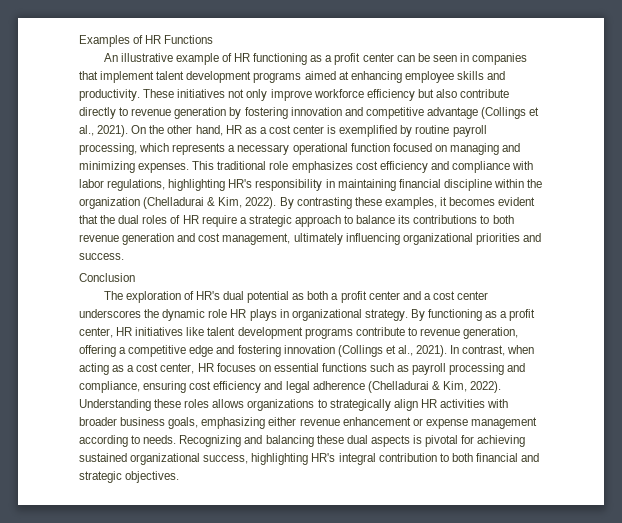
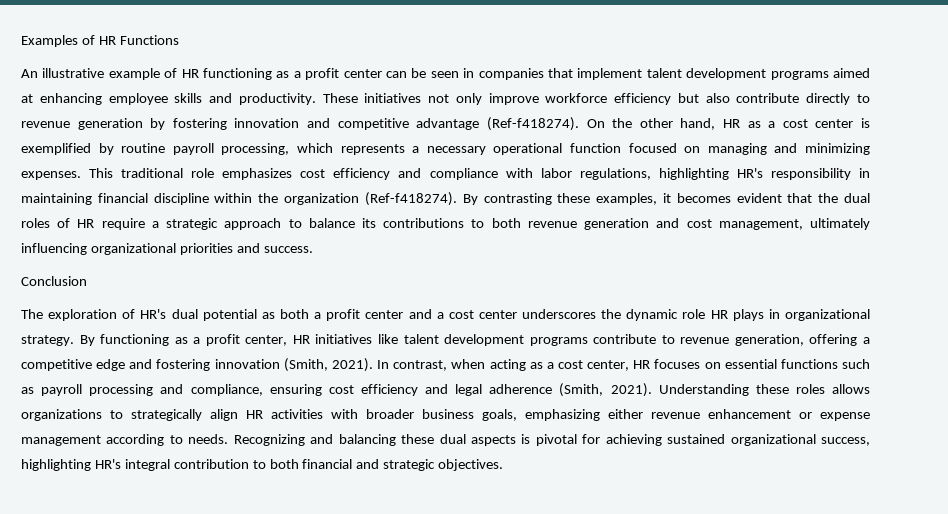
- These initiatives not only improve workforce efficiency but also contribute directly to revenue generation by fostering innovation and competitive advantage (Collings et al., 2021).
+ These initiatives not only improve workforce efficiency but also contribute directly to revenue generation by fostering innovation and competitive advantage (Ref-f418274).
- This traditional role emphasizes cost efficiency and compliance with labor regulations, highlighting HR's responsibility in maintaining financial discipline within the organization (Chelladurai & Kim, 2022).
+ This traditional role emphasizes cost efficiency and compliance with labor regulations, highlighting HR's responsibility in maintaining financial discipline within the organization (Ref-f418274).
- By functioning as a profit center, HR initiatives like talent development programs contribute to revenue generation, offering a competitive edge and fostering innovation (Collings et al., 2021).
+ By functioning as a profit center, HR initiatives like talent development programs contribute to revenue generation, offering a competitive edge and fostering innovation (Smith, 2021).
- In contrast, when acting as a cost center, HR focuses on essential functions such as payroll processing and compliance, ensuring cost efficiency and legal adherence (Chelladurai & Kim, 2022).
+ In contrast, when acting as a cost center, HR focuses on essential functions such as payroll processing and compliance, ensuring cost efficiency and legal adherence (Smith, 2021).

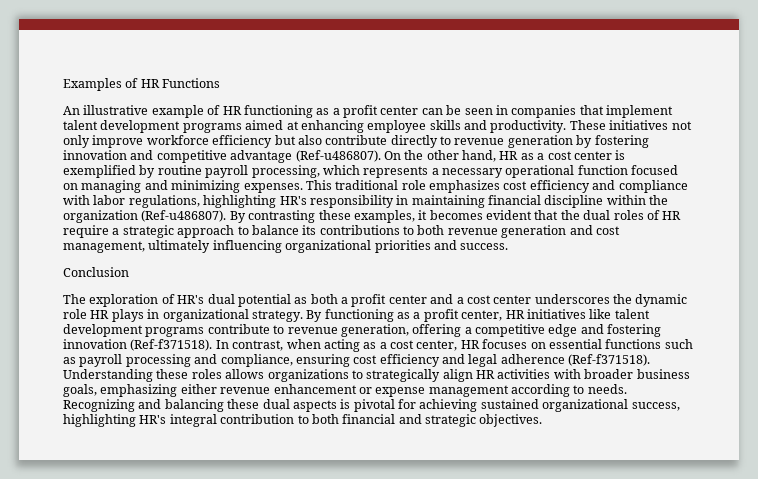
- These initiatives not only improve workforce efficiency but also contribute directly to revenue generation by fostering innovation and competitive advantage (Ref-f418274).
+ These initiatives not only improve workforce efficiency but also contribute directly to revenue generation by fostering innovation and competitive advantage (Ref-u486807).
- This traditional role emphasizes cost efficiency and compliance with labor regulations, highlighting HR's responsibility in maintaining financial discipline within the organization (Ref-f418274).
+ This traditional role emphasizes cost efficiency and compliance with labor regulations, highlighting HR's responsibility in maintaining financial discipline within the organization (Ref-u486807).
- By functioning as a profit center, HR initiatives like talent development programs contribute to revenue generation, offering a competitive edge and fostering innovation (Smith, 2021).
+ By functioning as a profit center, HR initiatives like talent development programs contribute to revenue generation, offering a competitive edge and fostering innovation (Ref-f371518).
- In contrast, when acting as a cost center, HR focuses on essential functions such as payroll processing and compliance, ensuring cost efficiency and legal adherence (Smith, 2021).
+ In contrast, when acting as a cost center, HR focuses on essential functions such as payroll processing and compliance, ensuring cost efficiency and legal adherence (Ref-f371518).

